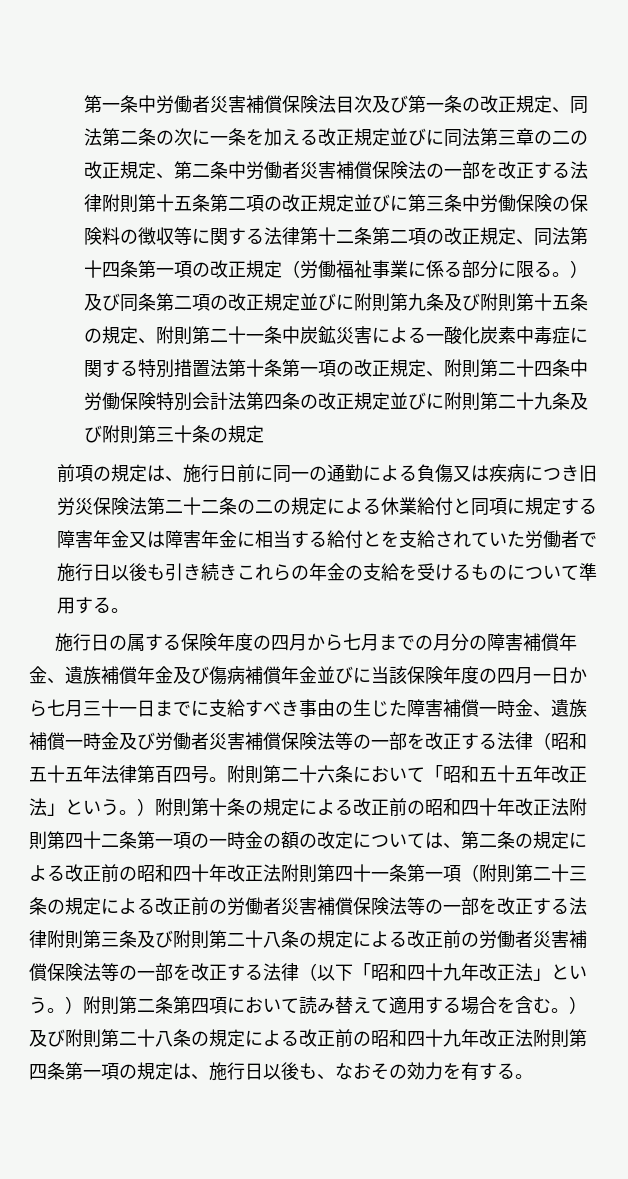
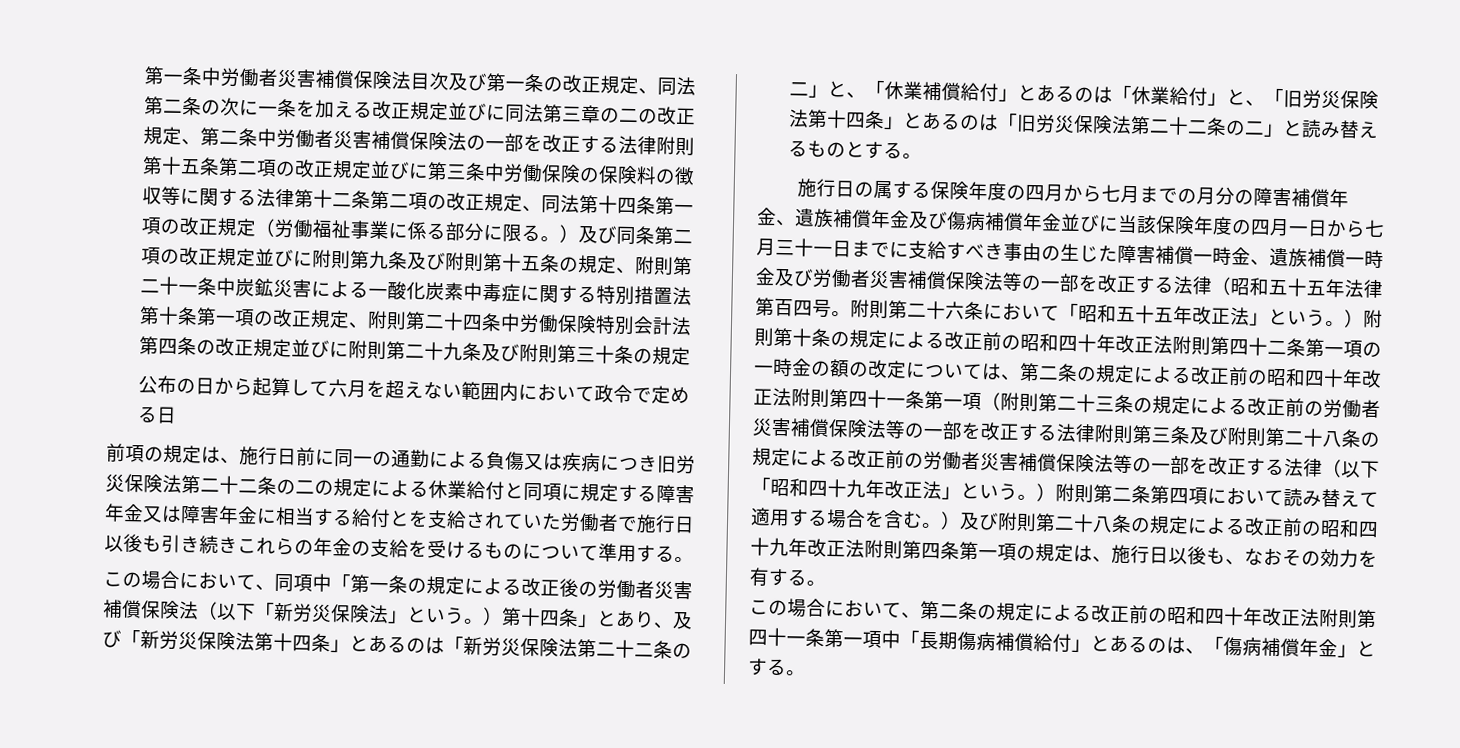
+ 公布の日から起算して六月を超えない範囲内において政令で定める日
+ この場合において、同項中「第一条の規定による改正後の労働者災害補償保険法（以下「新労災保険法」という。）第十四条」とあり、及び「新労災保険法第十四条」とあるのは「新労災保険法第二十二条の二」と、「休業補償給付」とあるのは「休業給付」と、「旧労災保険法第十四条」とあるのは「旧労災保険法第二十二条の二」と読み替えるものとする。
+ この場合において、第二条の規定による改正前の昭和四十年改正法附則第四十一条第一項中「長期傷病補償給付」とあるのは、「傷病補償年金」とする。

